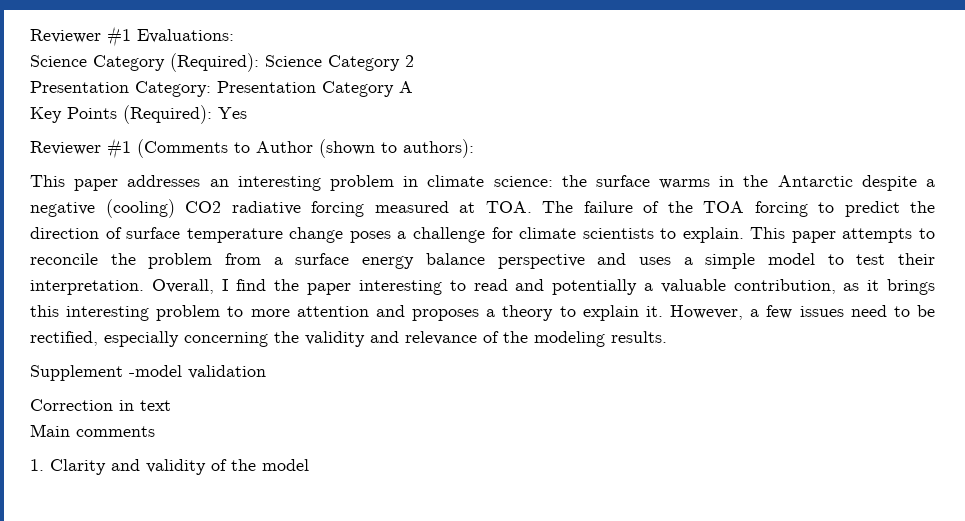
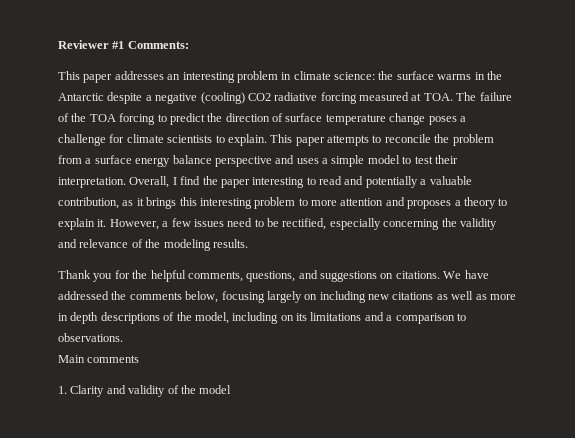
- Reviewer #1 Evaluations:
- Science Category (Required): Science Category 2
- Presentation Category: Presentation Category A
- Key Points (Required): Yes
- Reviewer #1 (Comments to Author (shown to authors):
+ Reviewer #1 Comments:
- Supplement -model validation
- Correction in text
+ Thank you for the helpful comments, questions, and suggestions on citations. We have addressed the comments below, focusing largely on including new citations as well as more in depth descriptions of the model, including on its limitations and a comparison to observations.

